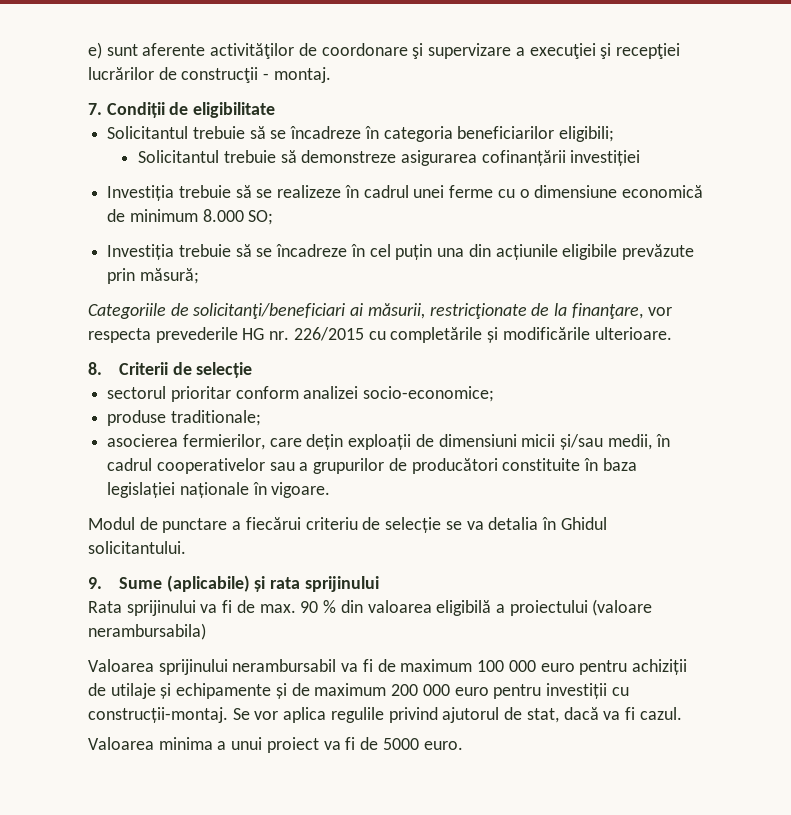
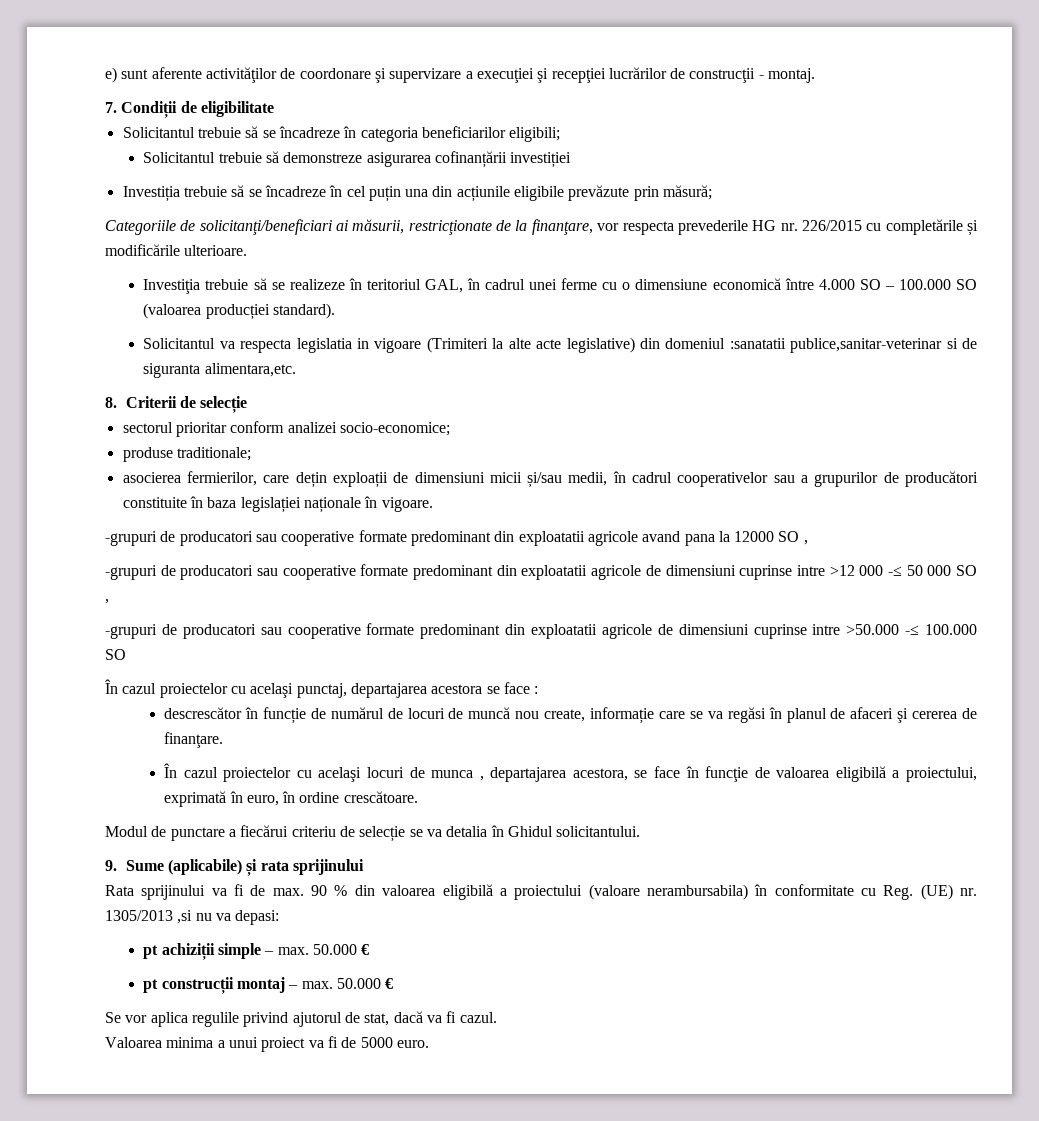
- Investiția trebuie să se realizeze în cadrul unei ferme cu o dimensiune economică de minimum 8.000 SO;
+ Investiţia trebuie să se realizeze în teritoriul GAL, în cadrul unei ferme cu o dimensiune economică între 4.000 SO – 100.000 SO (valoarea producției standard).
+ Solicitantul va respecta legislatia in vigoare (Trimiteri la alte acte legislative) din domeniul :sanatatii publice,sanitar-veterinar si de siguranta alimentara,etc.
+ -grupuri de producatori sau cooperative formate predominant din exploatatii agricole avand pana la 12000 SO ,
+ -grupuri de producatori sau cooperative formate predominant din exploatatii agricole de dimensiuni cuprinse intre >12 000 -≤ 50 000 SO ,
+ -grupuri de producatori sau cooperative formate predominant din exploatatii agricole de dimensiuni cuprinse intre >50.000 -≤ 100.000 SO
+ În cazul proiectelor cu acelaşi punctaj, departajarea acestora se face :
+ descrescător în funcție de numărul de locuri de muncă nou create, informație care se va regăsi în planul de afaceri şi cererea de finanţare.
+ În cazul proiectelor cu acelaşi locuri de munca , departajarea acestora, se face în funcţie de valoarea eligibilă a proiectului, exprimată în euro, în ordine crescătoare.
- Rata sprijinului va fi de max. 90 % din valoarea eligibilă a proiectului (valoare nerambursabila)
- Valoarea sprijinului nerambursabil va fi de maximum 100 000 euro pentru achiziții de utilaje și echipamente și de maximum 200 000 euro pentru investiții cu construcții-montaj. Se vor aplica regulile privind ajutorul de stat, dacă va fi cazul.
+ Rata sprijinului va fi de max. 90 % din valoarea eligibilă a proiectului (valoare nerambursabila) în conformitate cu Reg. (UE) nr. 1305/2013 ,si nu va depasi:
+ pt achiziții simple – max. 50.000 €
+ pt construcții montaj – max. 50.000 €
+ Se vor aplica regulile privind ajutorul de stat, dacă va fi cazul.

